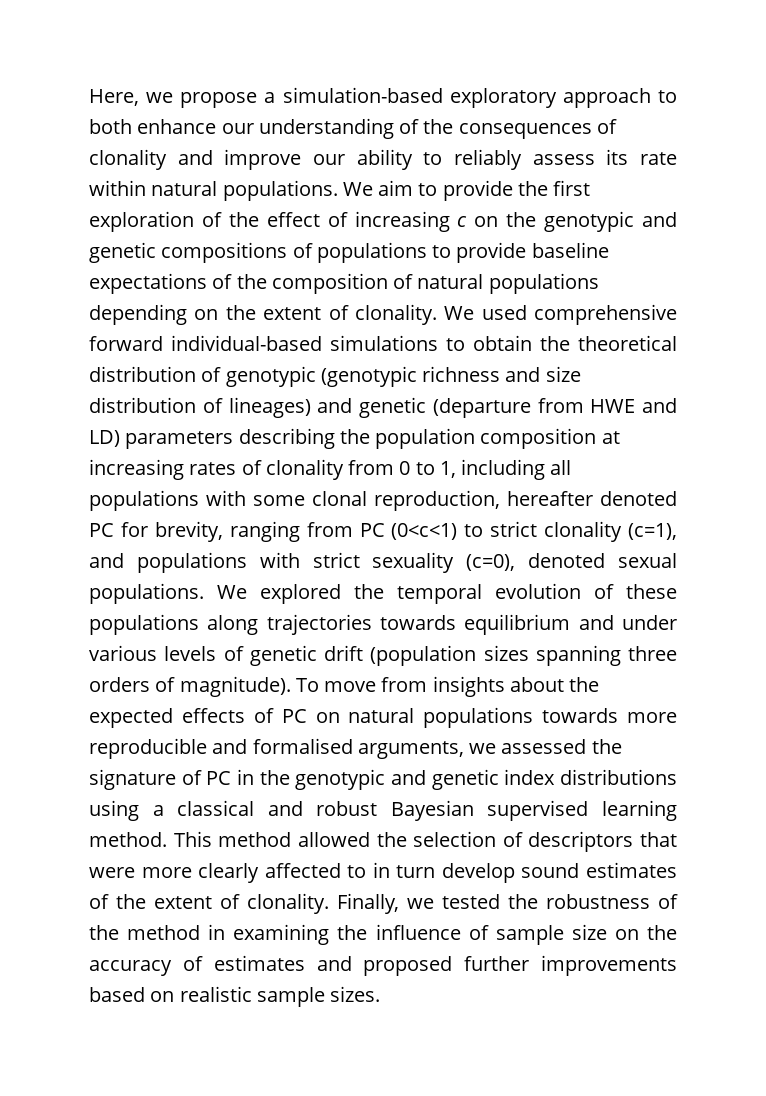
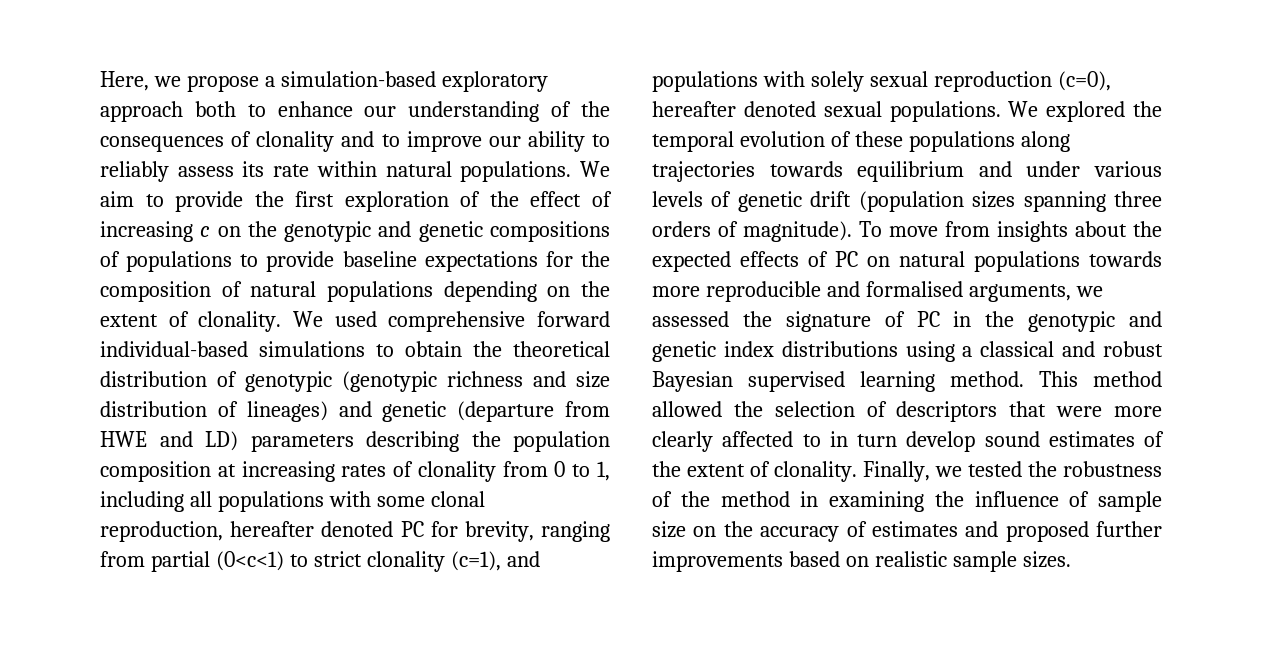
- Here, we propose a simulation-based exploratory approach to both enhance our understanding of the consequences of clonality and improve our ability to reliably assess its rate within natural populations.
+ Here, we propose a simulation-based exploratory approach both to enhance our understanding of the consequences of clonality and to improve our ability to reliably assess its rate within natural populations.
- We aim to provide the first exploration of the effect of increasing c on the genotypic and genetic compositions of populations to provide baseline expectations of the composition of natural populations depending on the extent of clonality.
+ We aim to provide the first exploration of the effect of increasing c on the genotypic and genetic compositions of populations to provide baseline expectations for the composition of natural populations depending on the extent of clonality.
- We used comprehensive forward individual-based simulations to obtain the theoretical distribution of genotypic (genotypic richness and size distribution of lineages) and genetic (departure from HWE and LD) parameters describing the population composition at increasing rates of clonality from 0 to 1, including all populations with some clonal reproduction, hereafter denoted PC for brevity, ranging from PC (0<c<1) to strict clonality (c=1), and populations with strict sexuality (c=0), denoted sexual populations.
+ We used comprehensive forward individual-based simulations to obtain the theoretical distribution of genotypic (genotypic richness and size distribution of lineages) and genetic (departure from HWE and LD) parameters describing the population composition at increasing rates of clonality from 0 to 1, including all populations with some clonal reproduction, hereafter denoted PC for brevity, ranging from partial (0<c<1) to strict clonality (c=1), and populations with solely sexual reproduction (c=0), hereafter denoted sexual populations.

